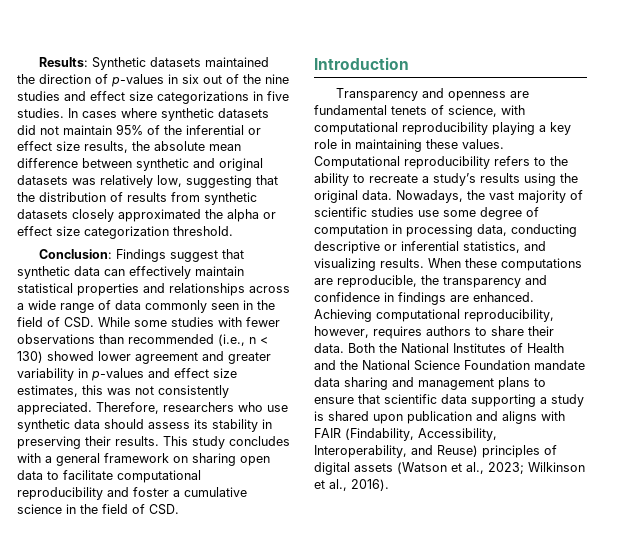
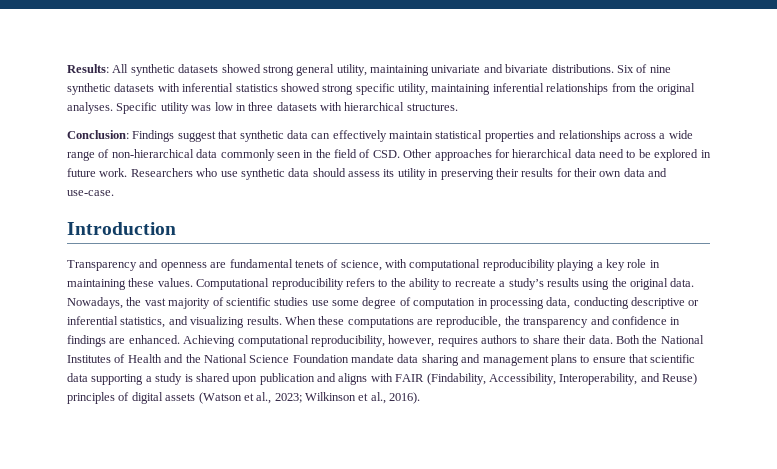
- Results: Synthetic datasets maintained the direction of p-values in six out of the nine studies and effect size categorizations in five studies. In cases where synthetic datasets did not maintain 95% of the inferential or effect size results, the absolute mean difference between synthetic and original datasets was relatively low, suggesting that the distribution of results from synthetic datasets closely approximated the alpha or effect size categorization threshold.
+ Results: All synthetic datasets showed strong general utility, maintaining univariate and bivariate distributions. Six of nine synthetic datasets with inferential statistics showed strong specific utility, maintaining inferential relationships from the original analyses. Specific utility was low in three datasets with hierarchical structures.
- Conclusion: Findings suggest that synthetic data can effectively maintain statistical properties and relationships across a wide range of data commonly seen in the field of CSD. While some studies with fewer observations than recommended (i.e., n < 130) showed lower agreement and greater variability in p-values and effect size estimates, this was not consistently appreciated. Therefore, researchers who use synthetic data should assess its stability in preserving their results. This study concludes with a general framework on sharing open data to facilitate computational reproducibility and foster a cumulative science in the field of CSD.
+ Conclusion: Findings suggest that synthetic data can effectively maintain statistical properties and relationships across a wide range of non-hierarchical data commonly seen in the field of CSD. Other approaches for hierarchical data need to be explored in future work. Researchers who use synthetic data should assess its utility in preserving their results for their own data and use-case.

